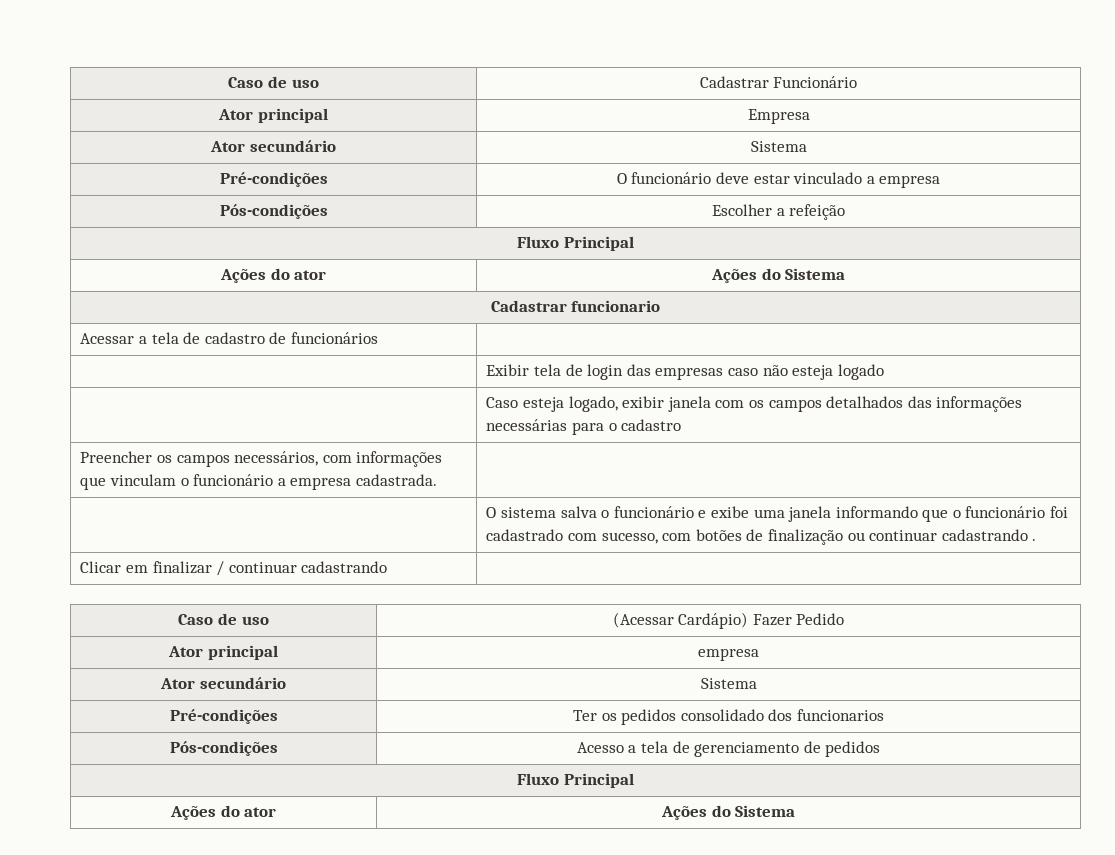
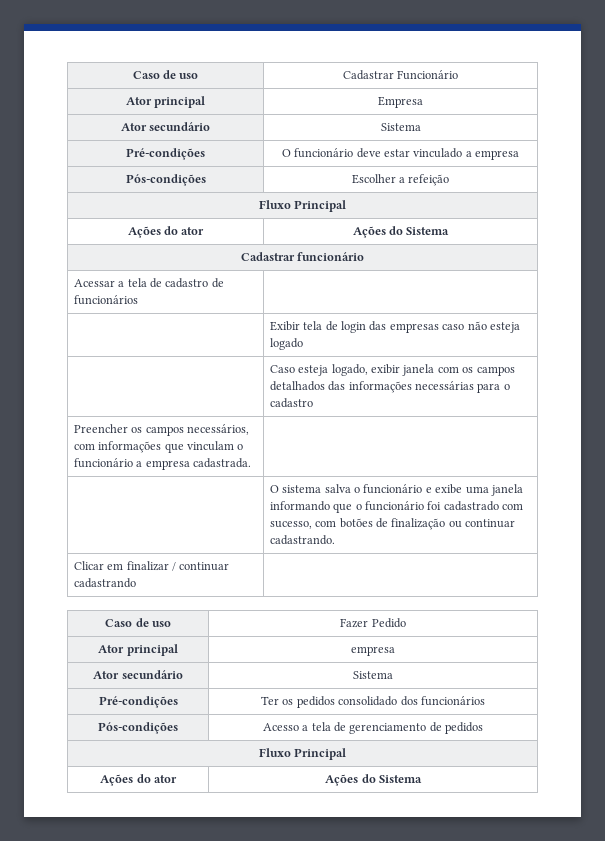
- Cadastrar funcionario
+ Cadastrar funcionário
- | O sistema salva o funcionário e exibe uma janela informando que o funcionário foi cadastrado com sucesso, com botões de finalização ou continuar cadastrando .
+ | O sistema salva o funcionário e exibe uma janela informando que o funcionário foi cadastrado com sucesso, com botões de finalização ou continuar cadastrando.
- Caso de uso | (Acessar Cardápio) Fazer Pedido
+ Caso de uso | Fazer Pedido
- Pré-condições | Ter os pedidos consolidado dos funcionarios
+ Pré-condições | Ter os pedidos consolidado dos funcionários

